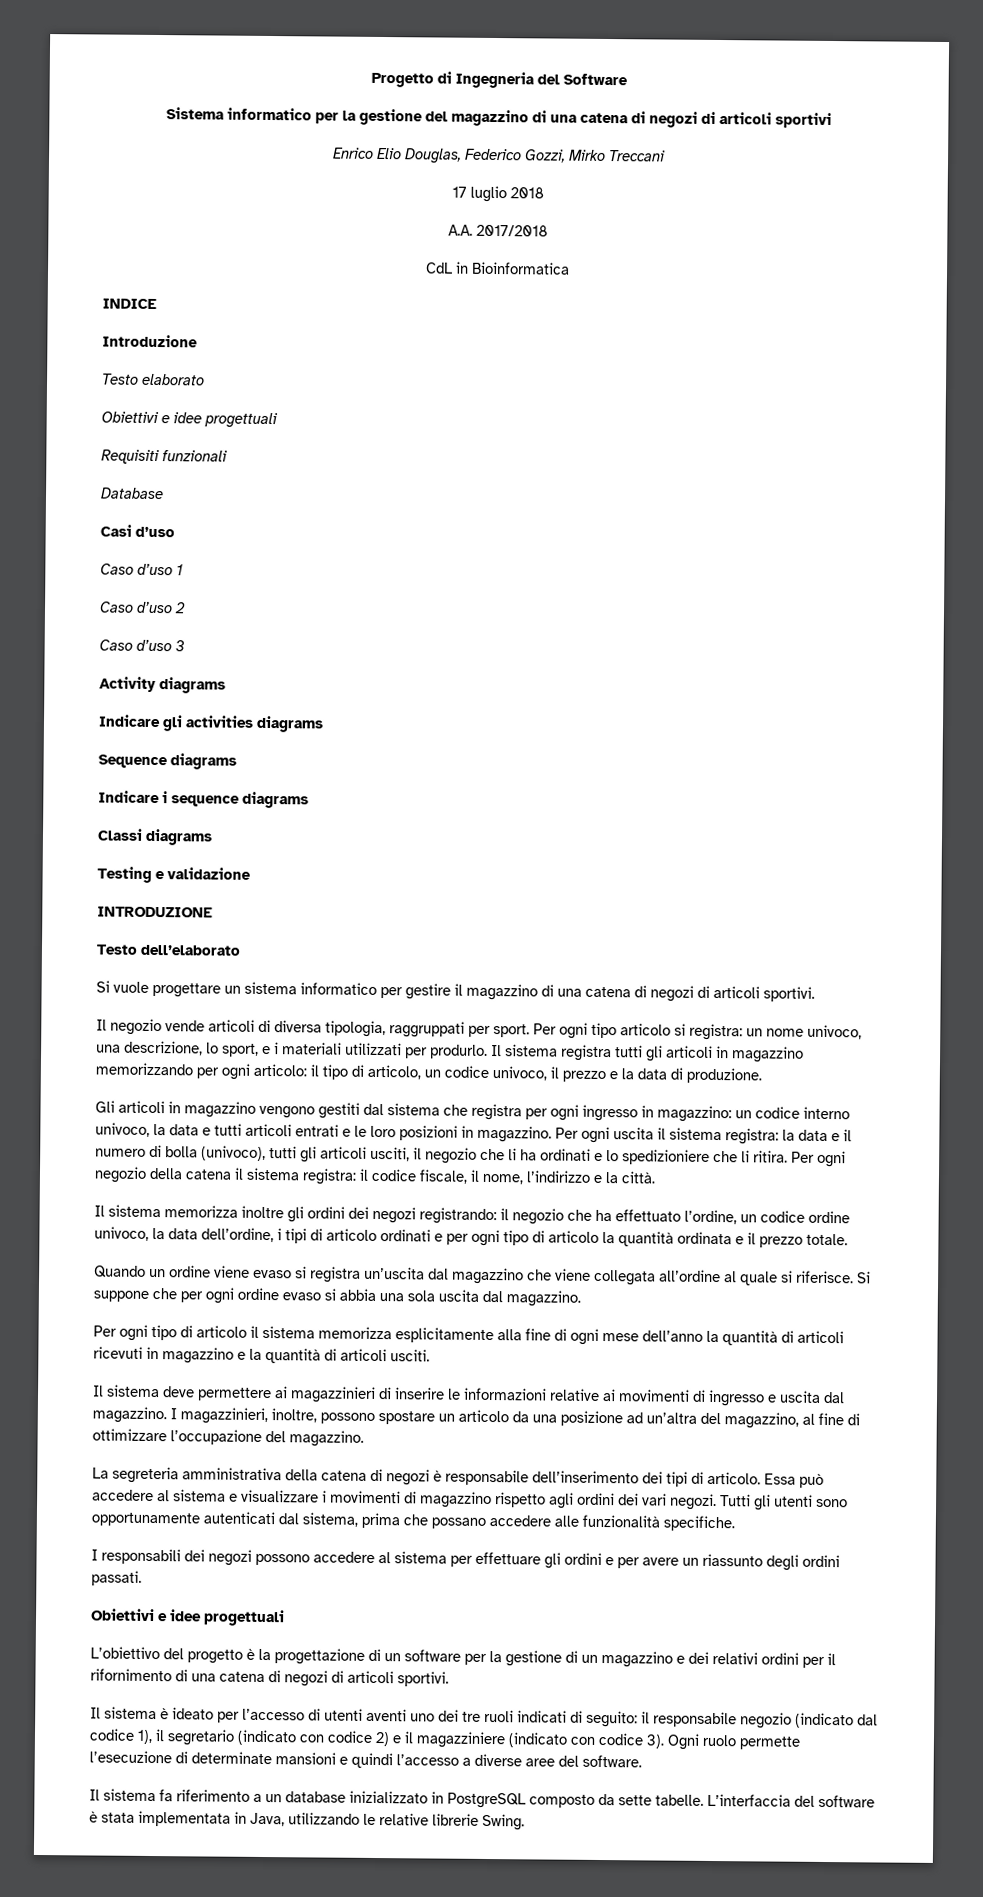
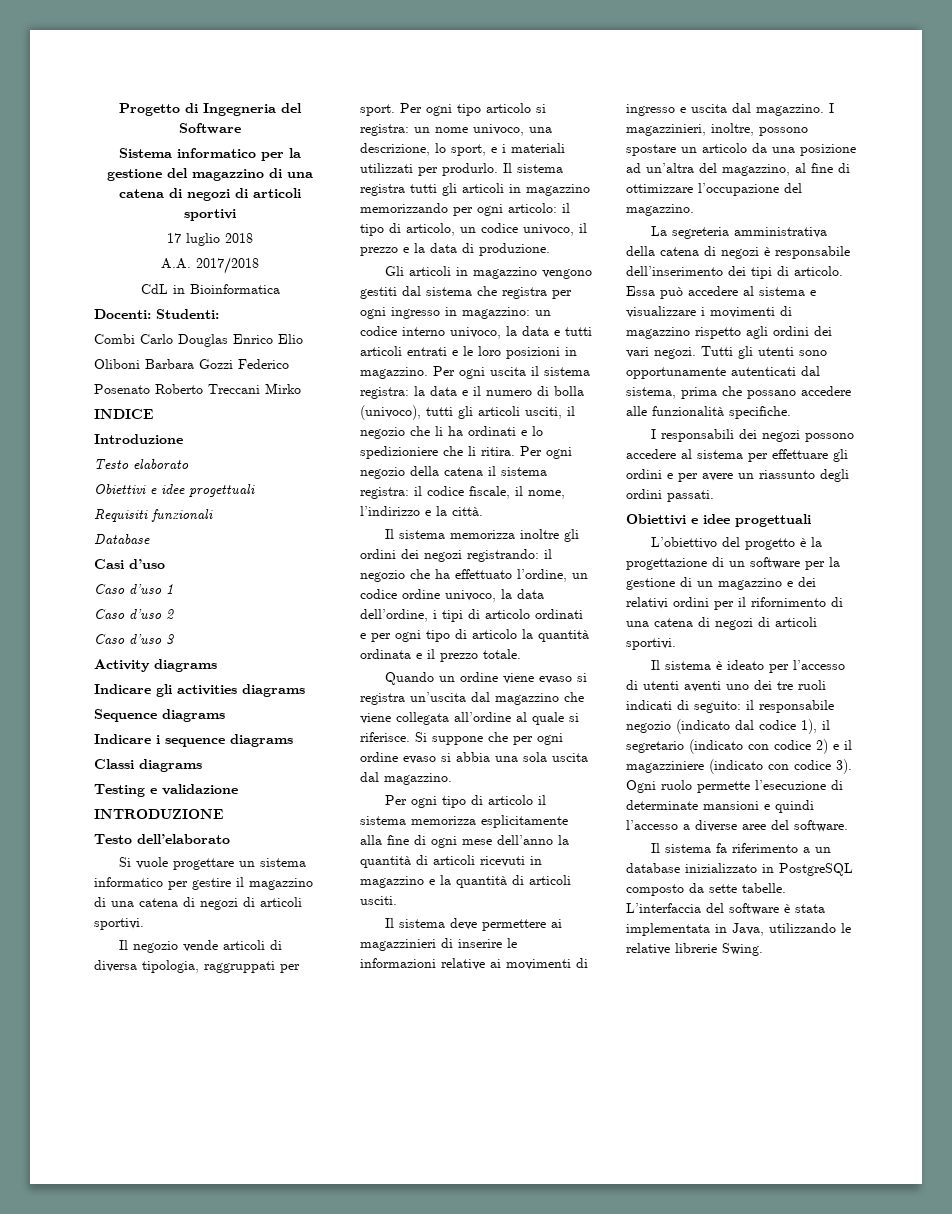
- Enrico Elio Douglas, Federico Gozzi, Mirko Treccani
+ Docenti: Studenti:
+ Combi Carlo Douglas Enrico Elio
+ Oliboni Barbara Gozzi Federico
+ Posenato Roberto Treccani Mirko

